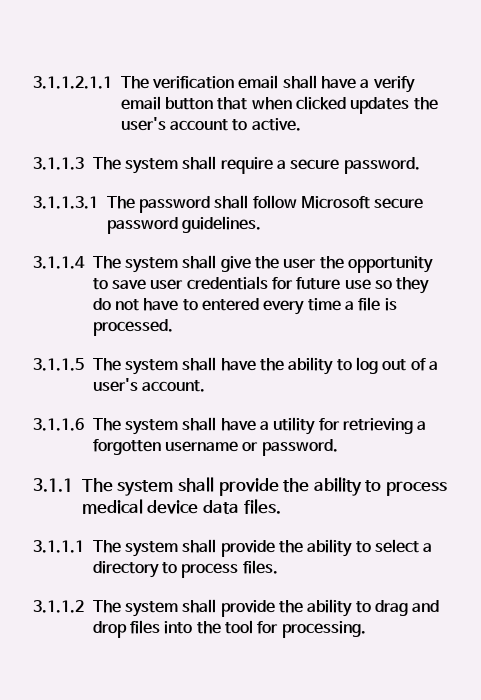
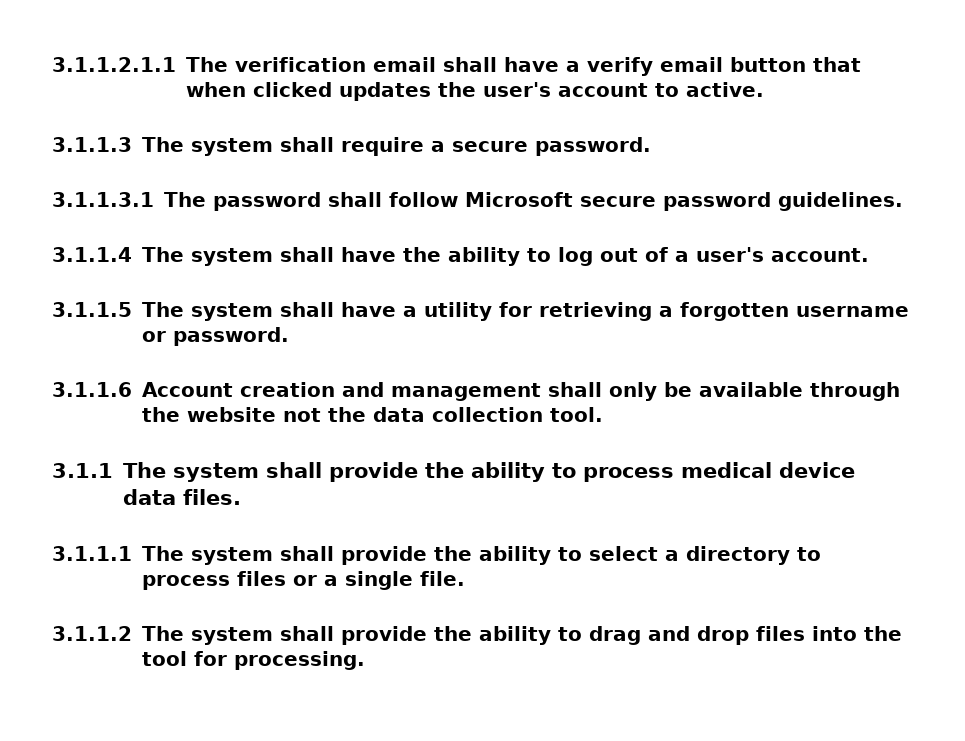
- 3.1.1.4 The system shall give the user the opportunity to save user credentials for future use so they do not have to entered every time a file is processed.
- 3.1.1.5 The system shall have the ability to log out of a user's account.
+ 3.1.1.4 The system shall have the ability to log out of a user's account.
- 3.1.1.6 The system shall have a utility for retrieving a forgotten username or password.
+ 3.1.1.5 The system shall have a utility for retrieving a forgotten username or password.
+ 3.1.1.6 Account creation and management shall only be available through the website not the data collection tool.
- 3.1.1.1 The system shall provide the ability to select a directory to process files.
+ 3.1.1.1 The system shall provide the ability to select a directory to process files or a single file.

